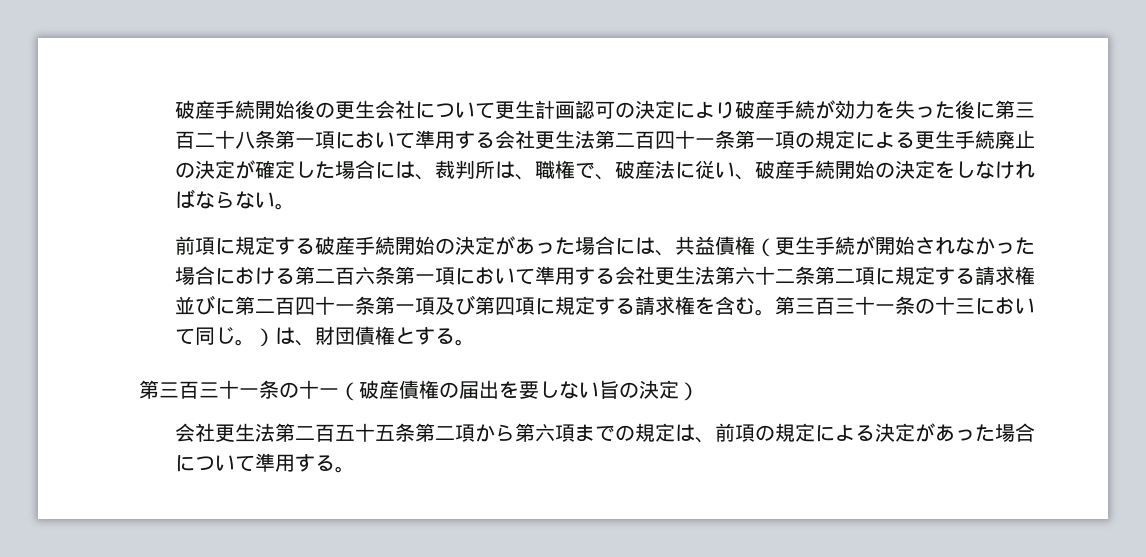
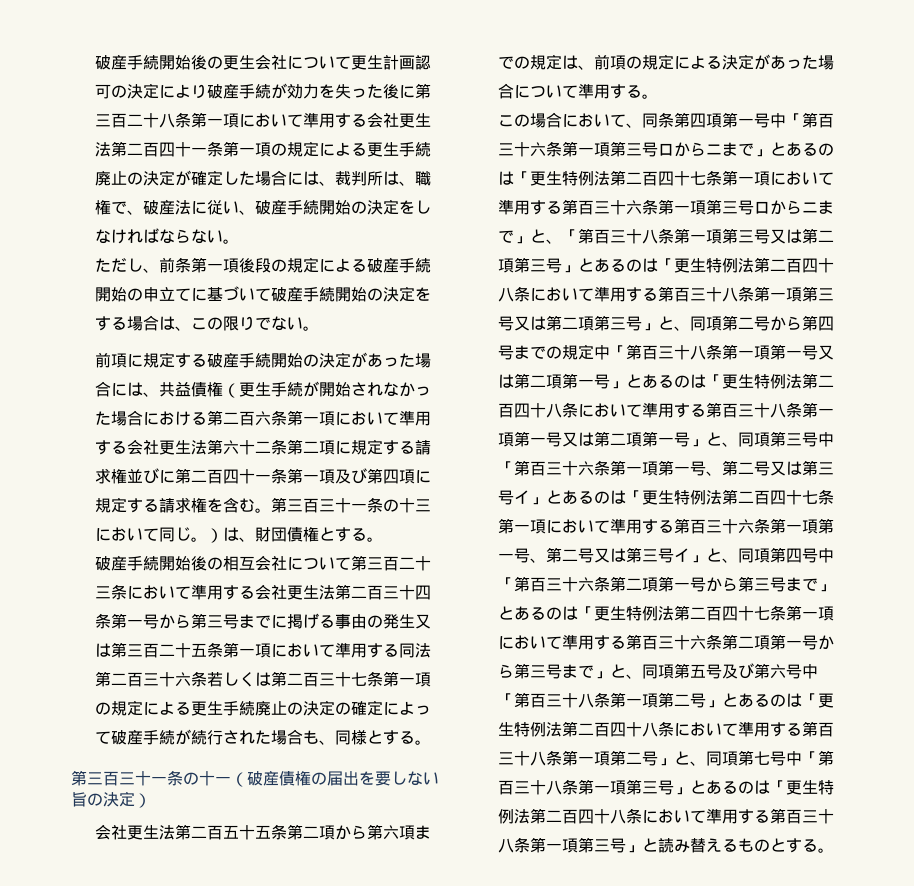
+ ただし、前条第一項後段の規定による破産手続開始の申立てに基づいて破産手続開始の決定をする場合は、この限りでない。
+ 破産手続開始後の相互会社について第三百二十三条において準用する会社更生法第二百三十四条第一号から第三号までに掲げる事由の発生又は第三百二十五条第一項において準用する同法第二百三十六条若しくは第二百三十七条第一項の規定による更生手続廃止の決定の確定によって破産手続が続行された場合も、同様とする。
+ この場合において、同条第四項第一号中「第百三十六条第一項第三号ロからニまで」とあるのは「更生特例法第二百四十七条第一項において準用する第百三十六条第一項第三号ロからニまで」と、「第百三十八条第一項第三号又は第二項第三号」とあるのは「更生特例法第二百四十八条において準用する第百三十八条第一項第三号又は第二項第三号」と、同項第二号から第四号までの規定中「第百三十八条第一項第一号又は第二項第一号」とあるのは「更生特例法第二百四十八条において準用する第百三十八条第一項第一号又は第二項第一号」と、同項第三号中「第百三十六条第一項第一号、第二号又は第三号イ」とあるのは「更生特例法第二百四十七条第一項において準用する第百三十六条第一項第一号、第二号又は第三号イ」と、同項第四号中「第百三十六条第二項第一号から第三号まで」とあるのは「更生特例法第二百四十七条第一項において準用する第百三十六条第二項第一号から第三号まで」と、同項第五号及び第六号中「第百三十八条第一項第二号」とあるのは「更生特例法第二百四十八条において準用する第百三十八条第一項第二号」と、同項第七号中「第百三十八条第一項第三号」とあるのは「更生特例法第二百四十八条において準用する第百三十八条第一項第三号」と読み替えるものとする。

